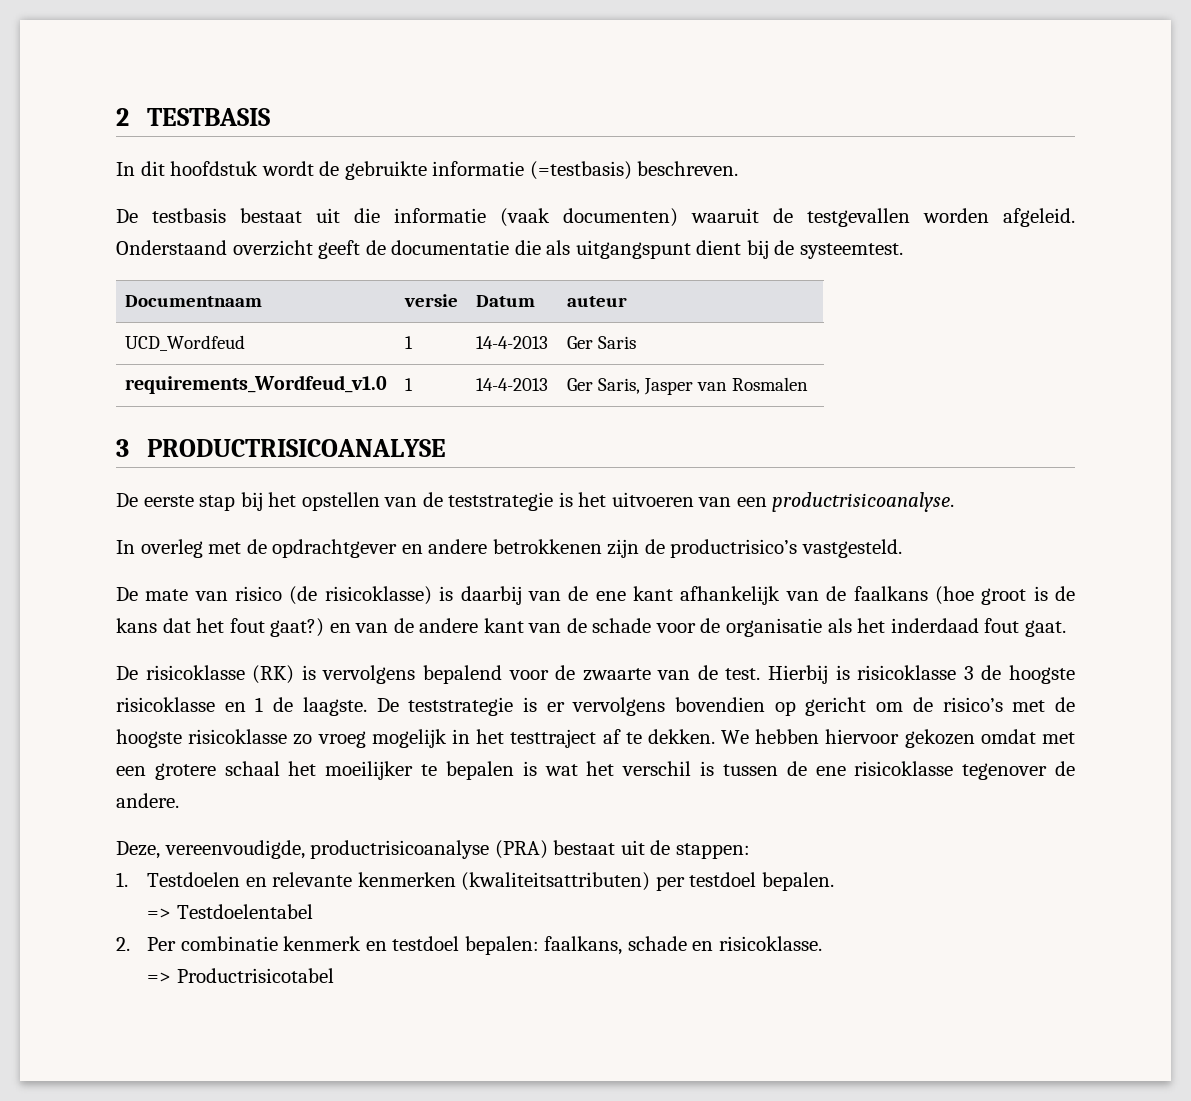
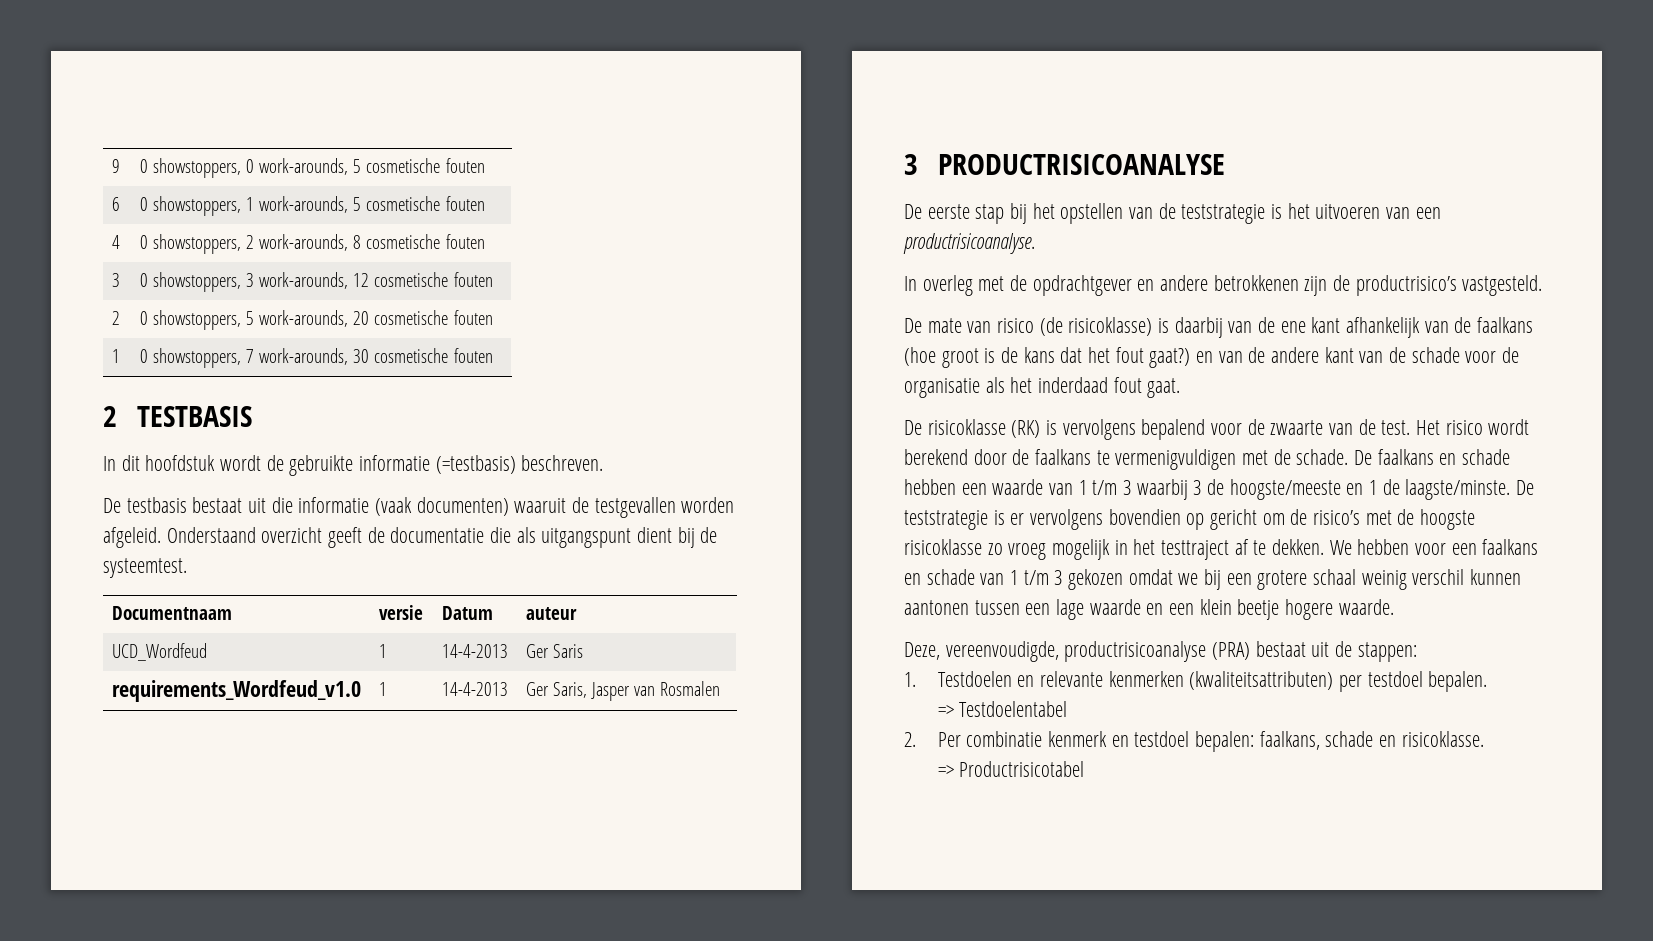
+ 9 | 0 showstoppers, 0 work-arounds, 5 cosmetische fouten
+ 6 | 0 showstoppers, 1 work-arounds, 5 cosmetische fouten
+ 4 | 0 showstoppers, 2 work-arounds, 8 cosmetische fouten
+ 3 | 0 showstoppers, 3 work-arounds, 12 cosmetische fouten
+ 2 | 0 showstoppers, 5 work-arounds, 20 cosmetische fouten
+ 1 | 0 showstoppers, 7 work-arounds, 30 cosmetische fouten
- Hierbij is risicoklasse 3 de hoogste risicoklasse en 1 de laagste.
+ Het risico wordt berekend door de faalkans te vermenigvuldigen met de schade. De faalkans en schade hebben een waarde van 1 t/m 3 waarbij 3 de hoogste/meeste en 1 de laagste/minste.
- We hebben hiervoor gekozen omdat met een grotere schaal het moeilijker te bepalen is wat het verschil is tussen de ene risicoklasse tegenover de andere.
+ We hebben voor een faalkans en schade van 1 t/m 3 gekozen omdat we bij een grotere schaal weinig verschil kunnen aantonen tussen een lage waarde en een klein beetje hogere waarde.

